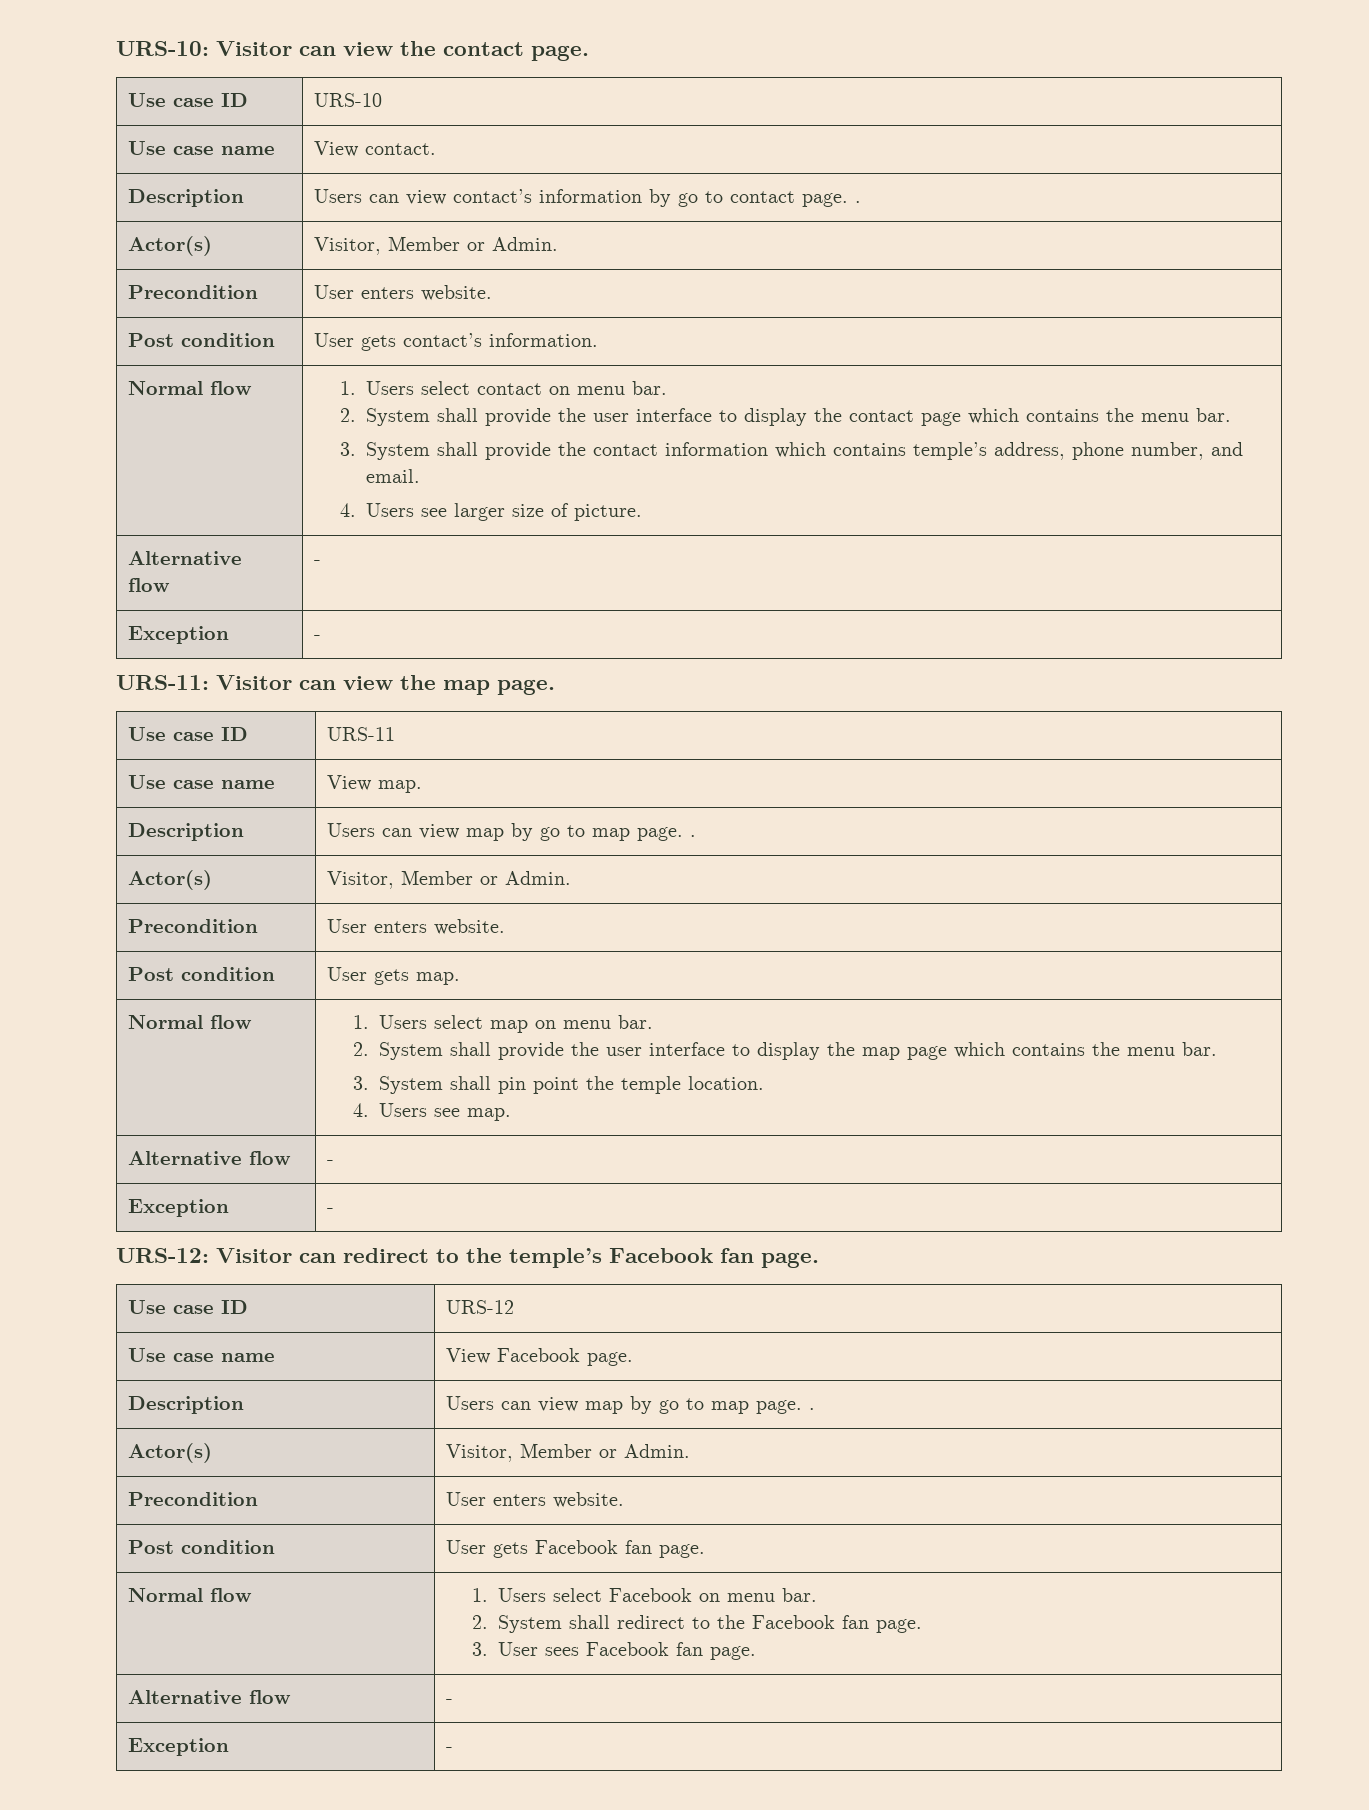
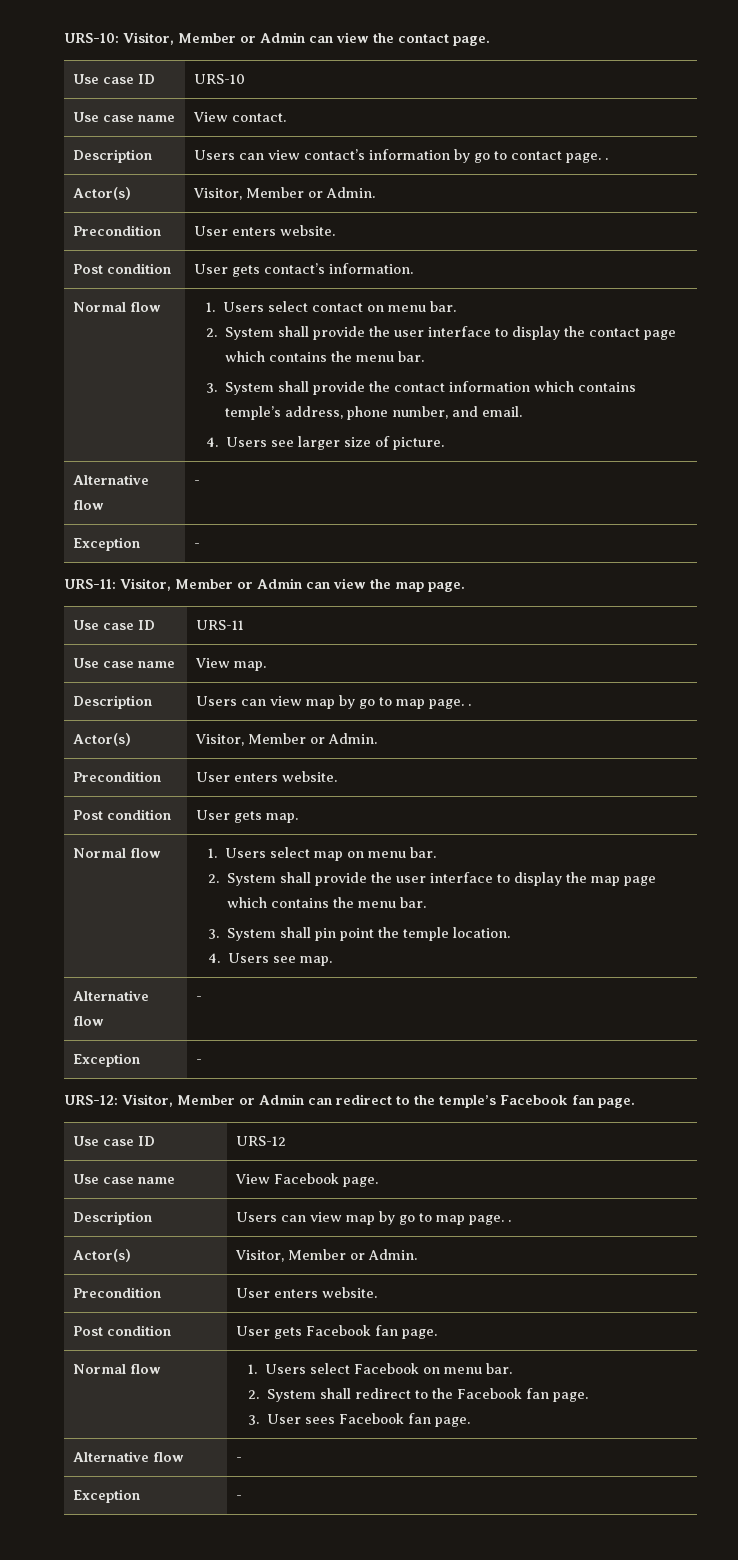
- URS-10: Visitor can view the contact page.
+ URS-10: Visitor, Member or Admin can view the contact page.
- URS-11: Visitor can view the map page.
+ URS-11: Visitor, Member or Admin can view the map page.
- URS-12: Visitor can redirect to the temple’s Facebook fan page.
+ URS-12: Visitor, Member or Admin can redirect to the temple’s Facebook fan page.

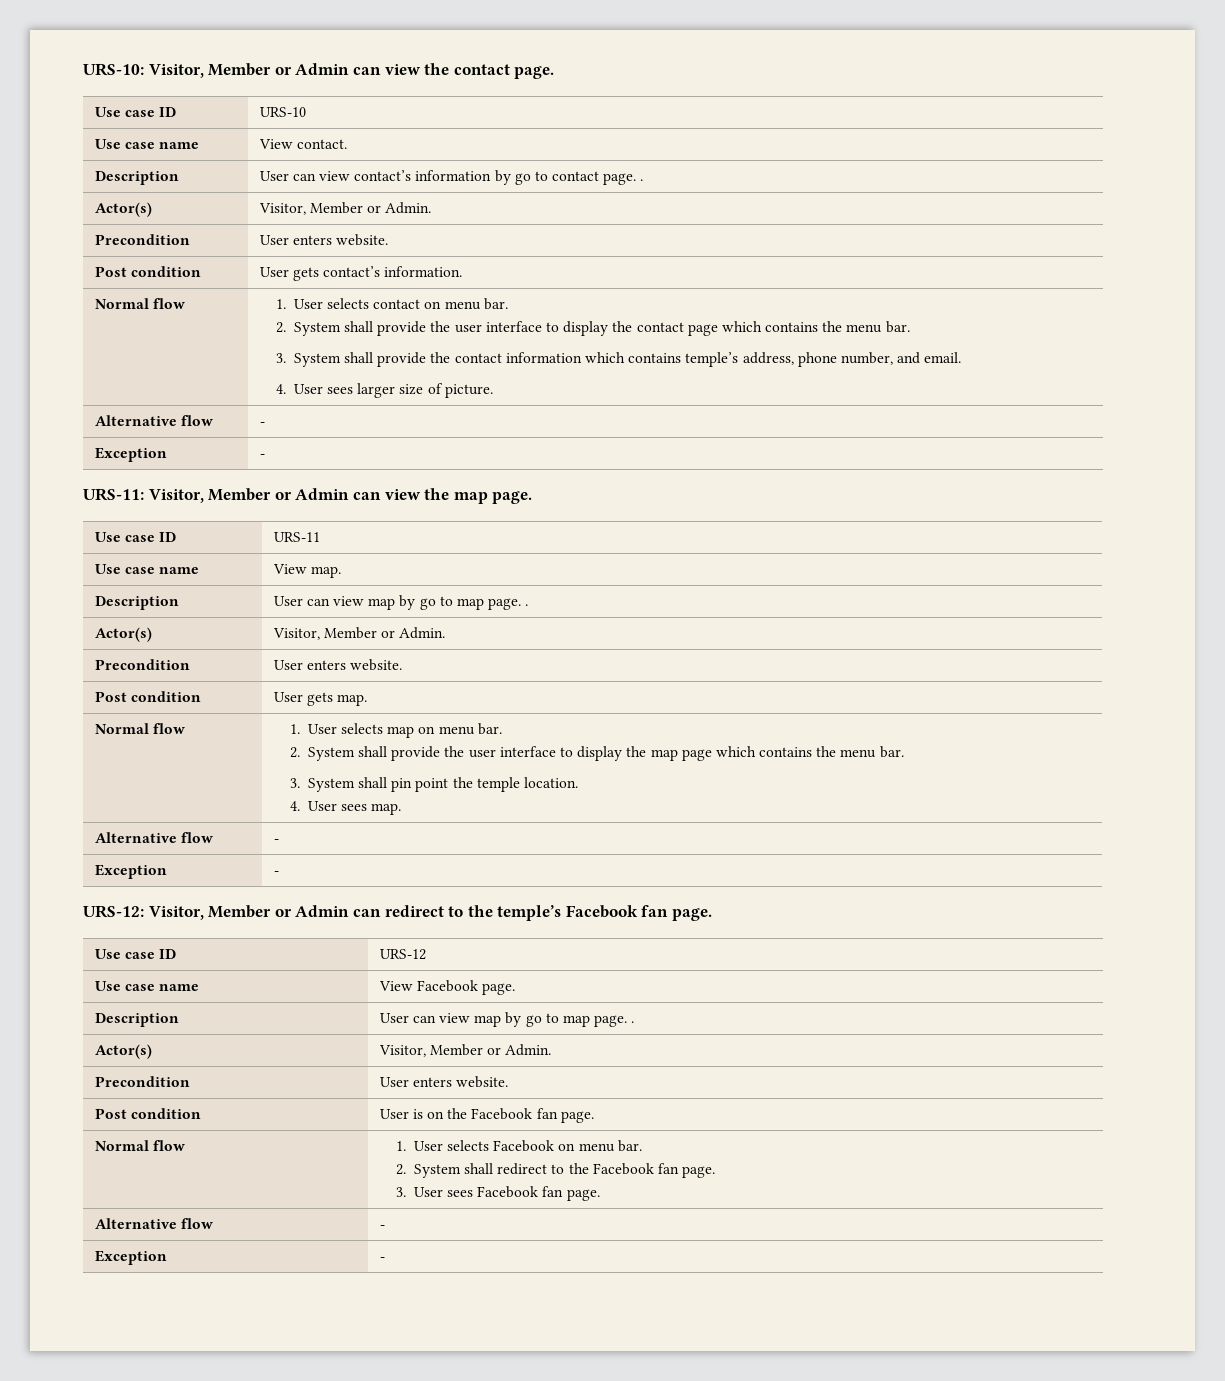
- Description | Users can view contact’s information by go to contact page. .
+ Description | User can view contact’s information by go to contact page. .
- 1. Users select contact on menu bar.
+ 1. User selects contact on menu bar.
- 4. Users see larger size of picture.
+ 4. User sees larger size of picture.
  Use case name | View map.
- Description | Users can view map by go to map page. .
+ Description | User can view map by go to map page. .
- Normal flow | 1. Users select map on menu bar.
+ Normal flow | 1. User selects map on menu bar.
  2. System shall provide the user interface to display the map page which contains the menu bar.
  3. System shall pin point the temple location.
- 4. Users see map.
+ 4. User sees map.
  Use case name | View Facebook page.
- Description | Users can view map by go to map page. .
+ Description | User can view map by go to map page. .
- Post condition | User gets Facebook fan page.
+ Post condition | User is on the Facebook fan page.
- Normal flow | 1. Users select Facebook on menu bar.
+ Normal flow | 1. User selects Facebook on menu bar.

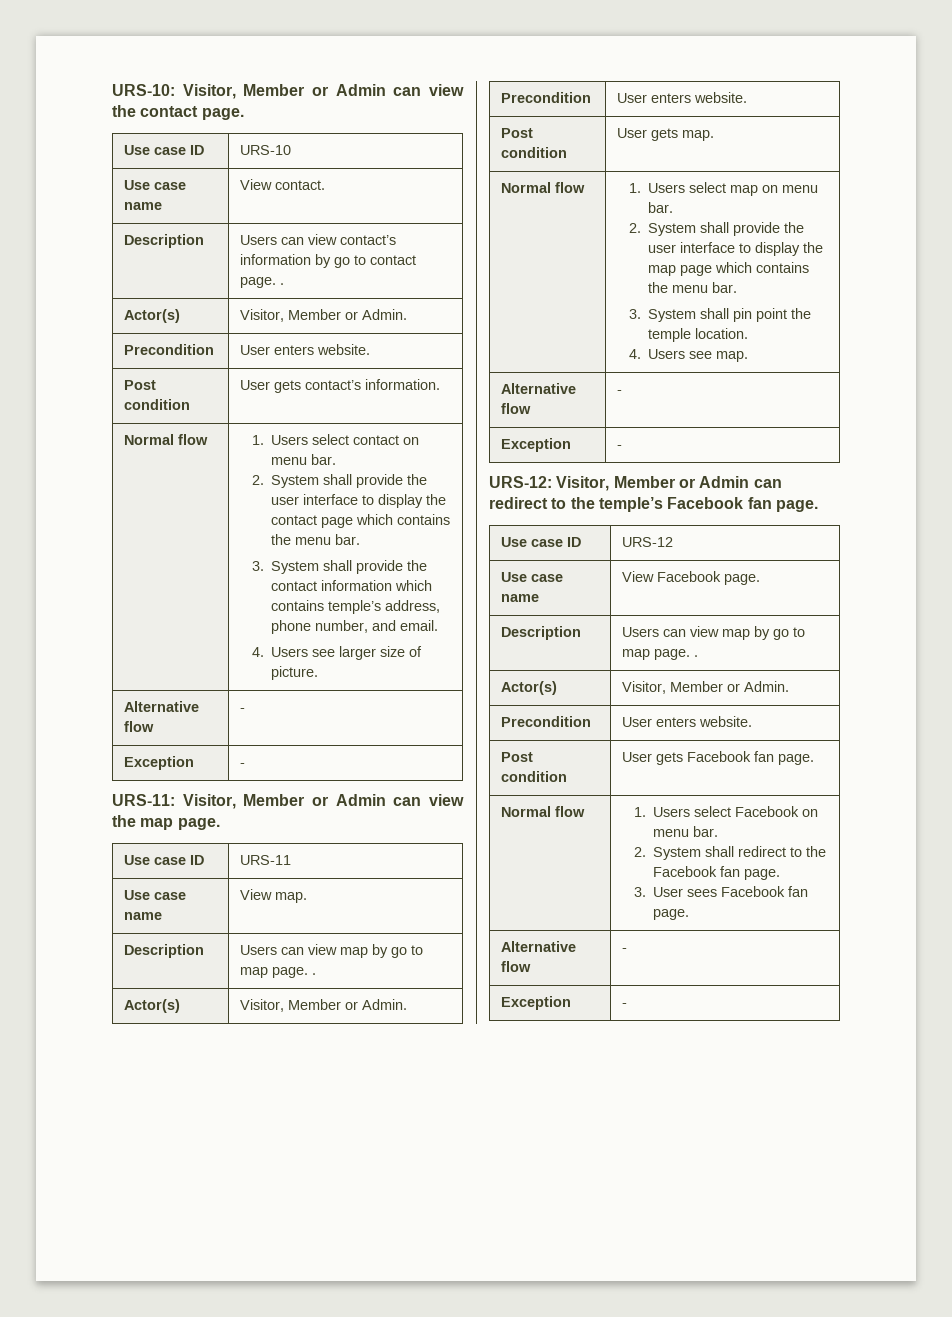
- Description | User can view contact’s information by go to contact page. .
+ Description | Users can view contact’s information by go to contact page. .
- 1. User selects contact on menu bar.
+ 1. Users select contact on menu bar.
- 4. User sees larger size of picture.
+ 4. Users see larger size of picture.
  Use case name | View map.
- Description | User can view map by go to map page. .
+ Description | Users can view map by go to map page. .
- Normal flow | 1. User selects map on menu bar.
+ Normal flow | 1. Users select map on menu bar.
  2. System shall provide the user interface to display the map page which contains the menu bar.
  3. System shall pin point the temple location.
- 4. User sees map.
+ 4. Users see map.
  Use case name | View Facebook page.
- Description | User can view map by go to map page. .
+ Description | Users can view map by go to map page. .
- Post condition | User is on the Facebook fan page.
+ Post condition | User gets Facebook fan page.
- Normal flow | 1. User selects Facebook on menu bar.
+ Normal flow | 1. Users select Facebook on menu bar.

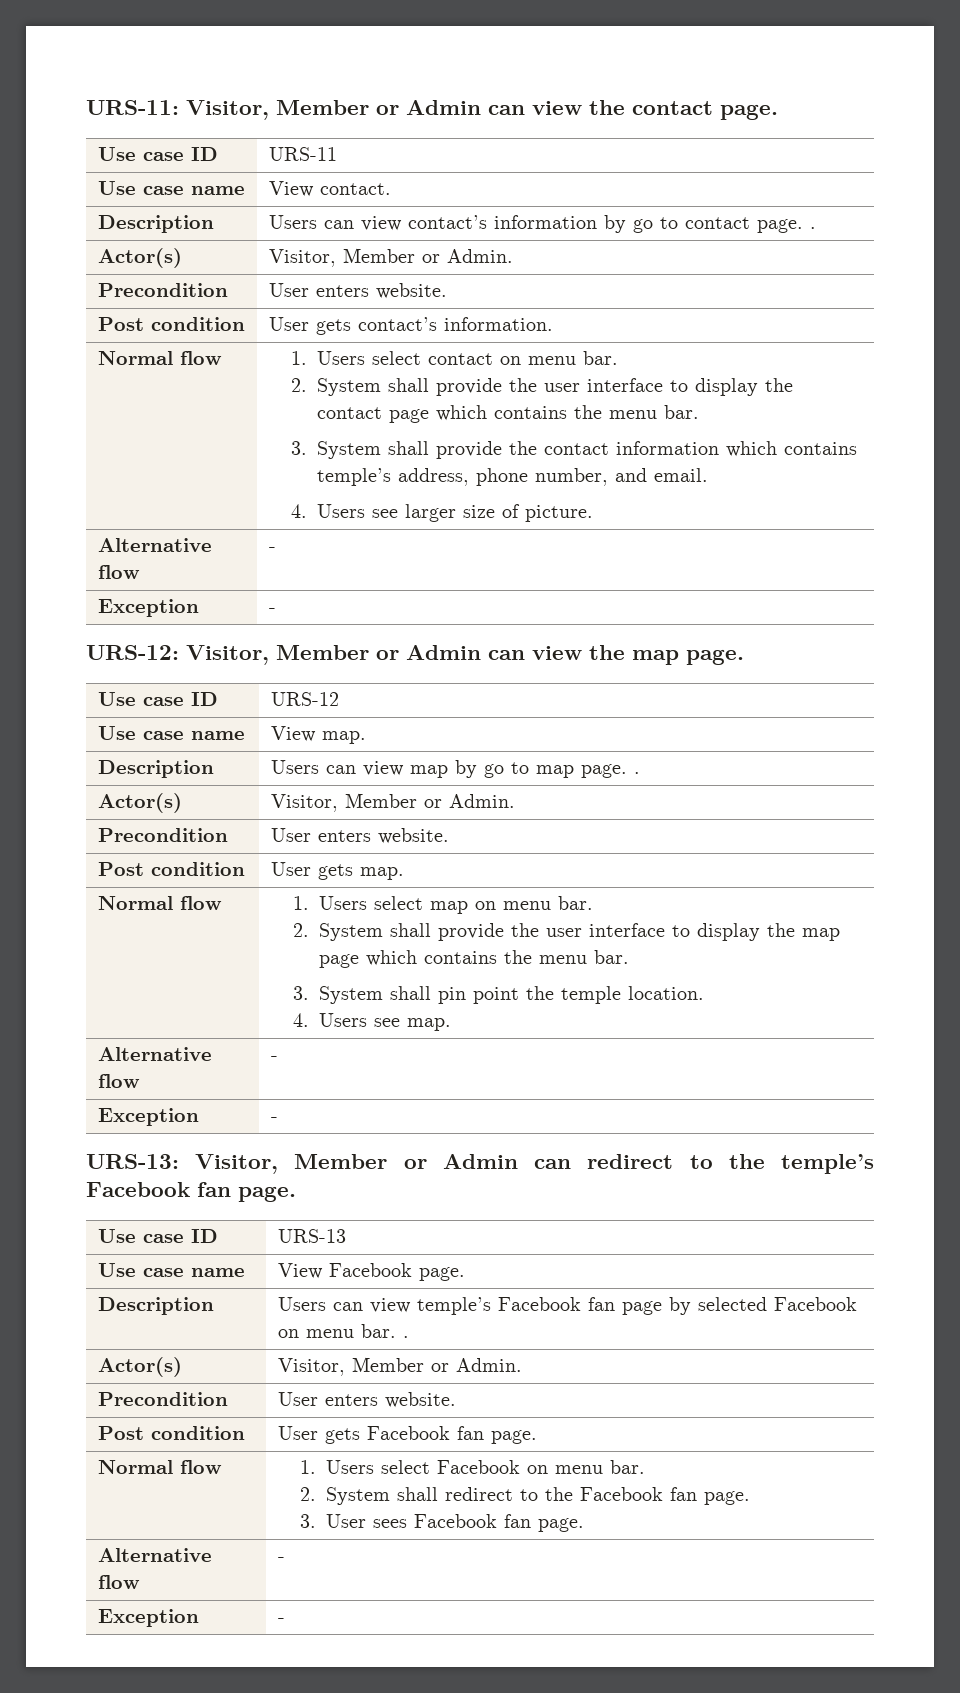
- URS-10: Visitor, Member or Admin can view the contact page.
+ URS-11: Visitor, Member or Admin can view the contact page.
- Use case ID | URS-10
+ Use case ID | URS-11
- URS-11: Visitor, Member or Admin can view the map page.
+ URS-12: Visitor, Member or Admin can view the map page.
- Use case ID | URS-11
+ Use case ID | URS-12
- URS-12: Visitor, Member or Admin can redirect to the temple’s Facebook fan page.
+ URS-13: Visitor, Member or Admin can redirect to the temple’s Facebook fan page.
- Use case ID | URS-12
+ Use case ID | URS-13
  Use case name | View Facebook page.
- Description | Users can view map by go to map page. .
+ Description | Users can view temple’s Facebook fan page by selected Facebook on menu bar. .

